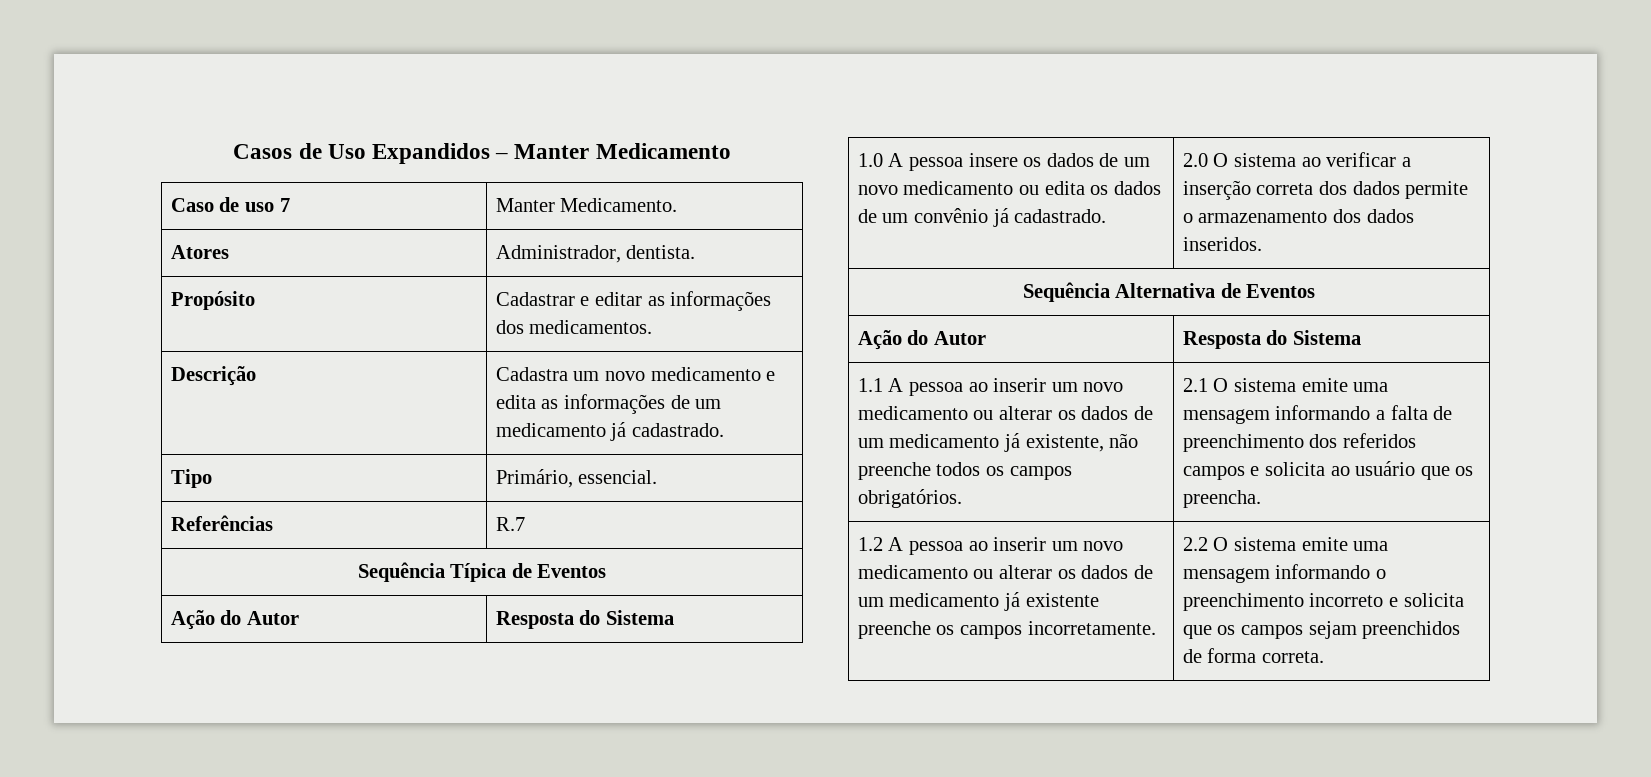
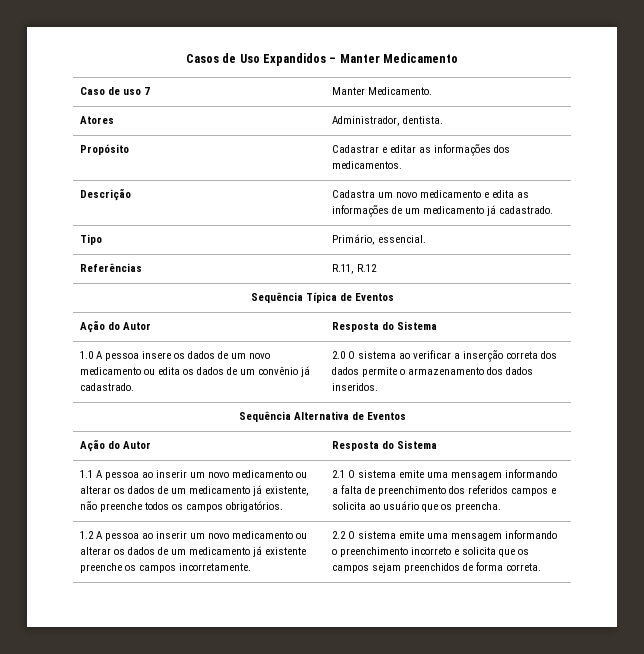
- Referências | R.7
+ Referências | R.11, R.12

